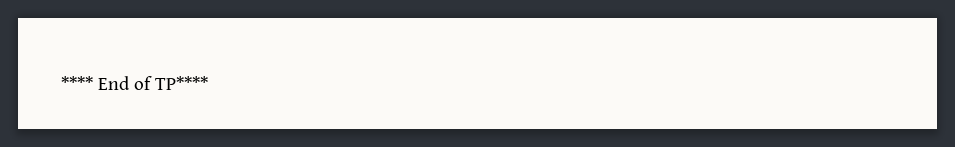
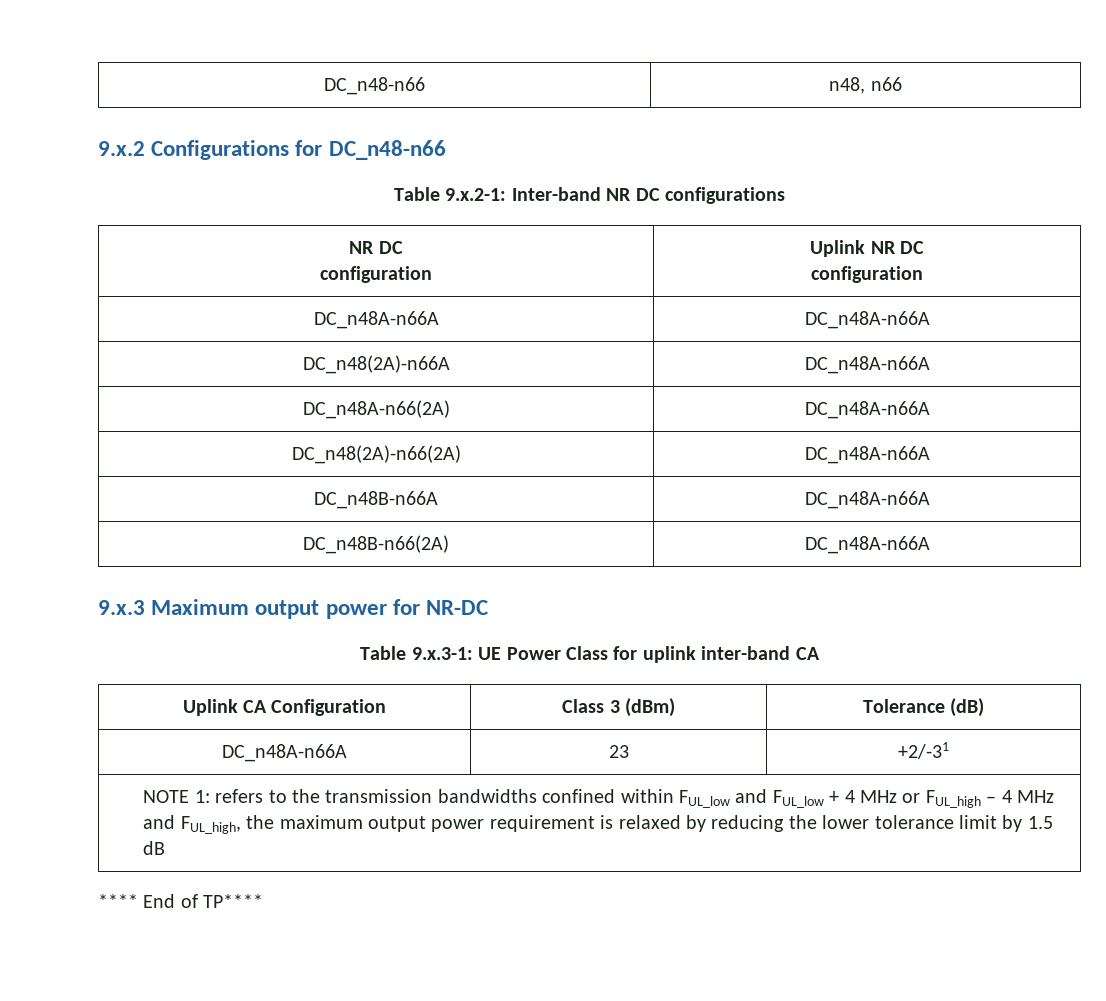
+ DC_n48-n66 | n48, n66
+ 9.x.2 Configurations for DC_n48-n66
+ Table 9.x.2-1: Inter-band NR DC configurations
+ NR DC
+ configuration | Uplink NR DC
+ configuration
+ DC_n48A-n66A | DC_n48A-n66A
+ DC_n48(2A)-n66A | DC_n48A-n66A
+ DC_n48A-n66(2A) | DC_n48A-n66A
+ DC_n48(2A)-n66(2A) | DC_n48A-n66A
+ DC_n48B-n66A | DC_n48A-n66A
+ DC_n48B-n66(2A) | DC_n48A-n66A
+ 9.x.3 Maximum output power for NR-DC
+ Table 9.x.3-1: UE Power Class for uplink inter-band CA
+ Uplink CA Configuration | Class 3 (dBm) | Tolerance (dB)
+ DC_n48A-n66A | 23 | +2/-31
+ NOTE 1: refers to the transmission bandwidths confined within FUL_low and FUL_low + 4 MHz or FUL_high – 4 MHz and FUL_high, the maximum output power requirement is relaxed by reducing the lower tolerance limit by 1.5 dB

